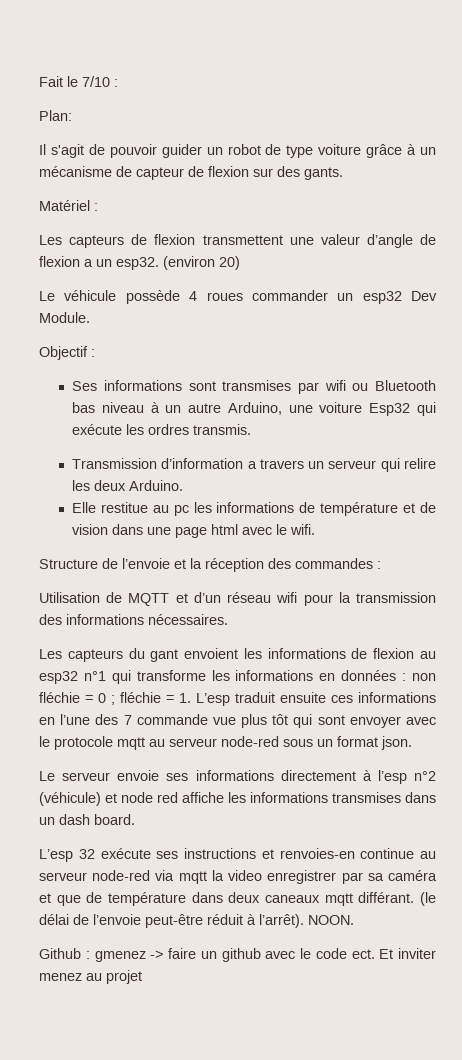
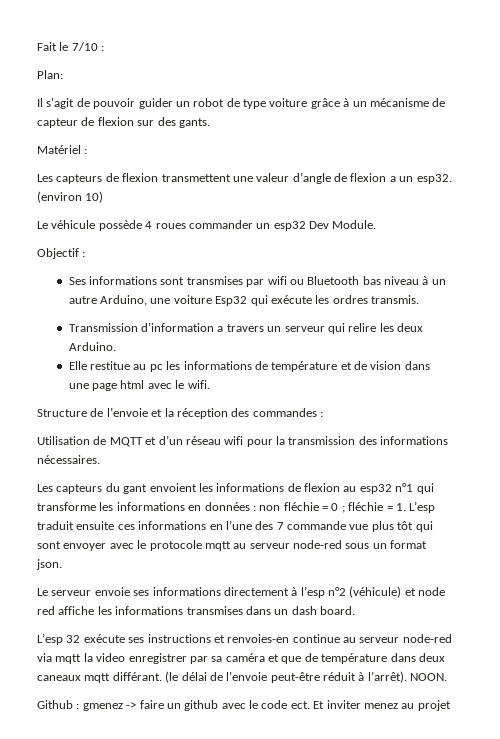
- (environ 20)
+ (environ 10)

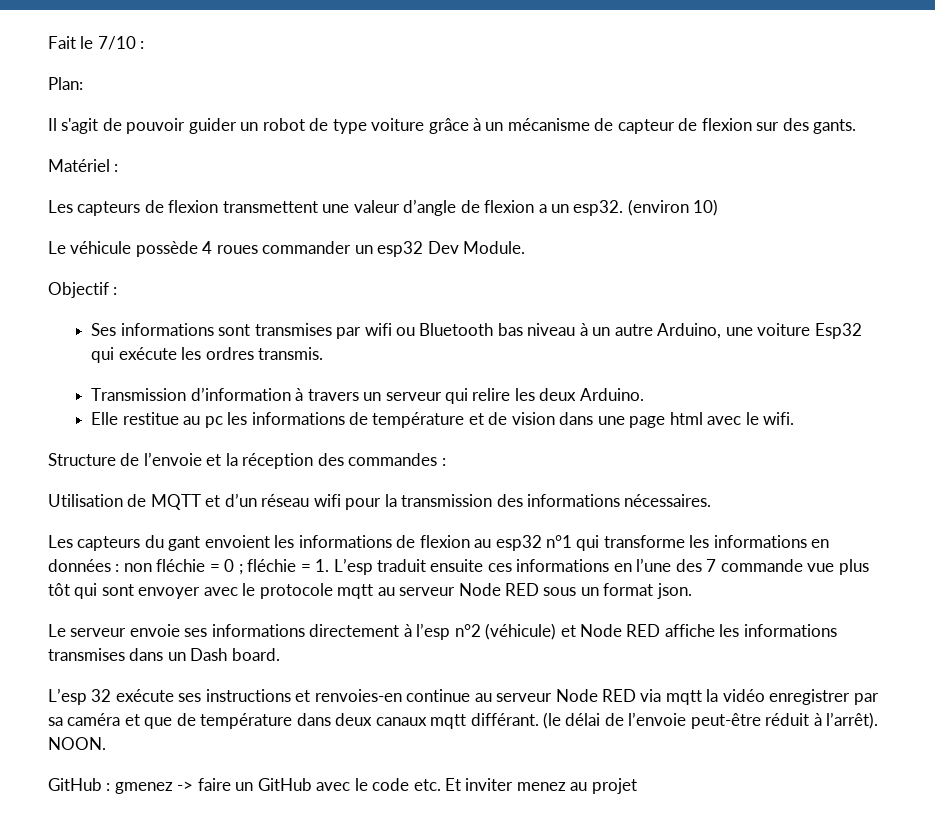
- Transmission d’information a travers un serveur qui relire les deux Arduino.
+ Transmission d’information à travers un serveur qui relire les deux Arduino.
- Les capteurs du gant envoient les informations de flexion au esp32 n°1 qui transforme les informations en données : non fléchie = 0 ; fléchie = 1. L’esp traduit ensuite ces informations en l’une des 7 commande vue plus tôt qui sont envoyer avec le protocole mqtt au serveur node-red sous un format json.
+ Les capteurs du gant envoient les informations de flexion au esp32 n°1 qui transforme les informations en données : non fléchie = 0 ; fléchie = 1. L’esp traduit ensuite ces informations en l’une des 7 commande vue plus tôt qui sont envoyer avec le protocole mqtt au serveur Node RED sous un format json.
- Le serveur envoie ses informations directement à l’esp n°2 (véhicule) et node red affiche les informations transmises dans un dash board.
+ Le serveur envoie ses informations directement à l’esp n°2 (véhicule) et Node RED affiche les informations transmises dans un Dash board.
- L’esp 32 exécute ses instructions et renvoies-en continue au serveur node-red via mqtt la video enregistrer par sa caméra et que de température dans deux caneaux mqtt différant.
+ L’esp 32 exécute ses instructions et renvoies-en continue au serveur Node RED via mqtt la vidéo enregistrer par sa caméra et que de température dans deux canaux mqtt différant.
- Github : gmenez -> faire un github avec le code ect. Et inviter menez au projet
+ GitHub : gmenez -> faire un GitHub avec le code etc. Et inviter menez au projet

